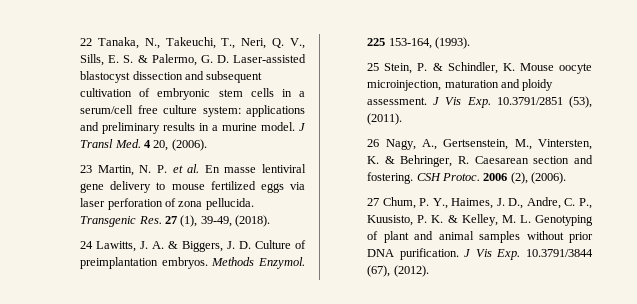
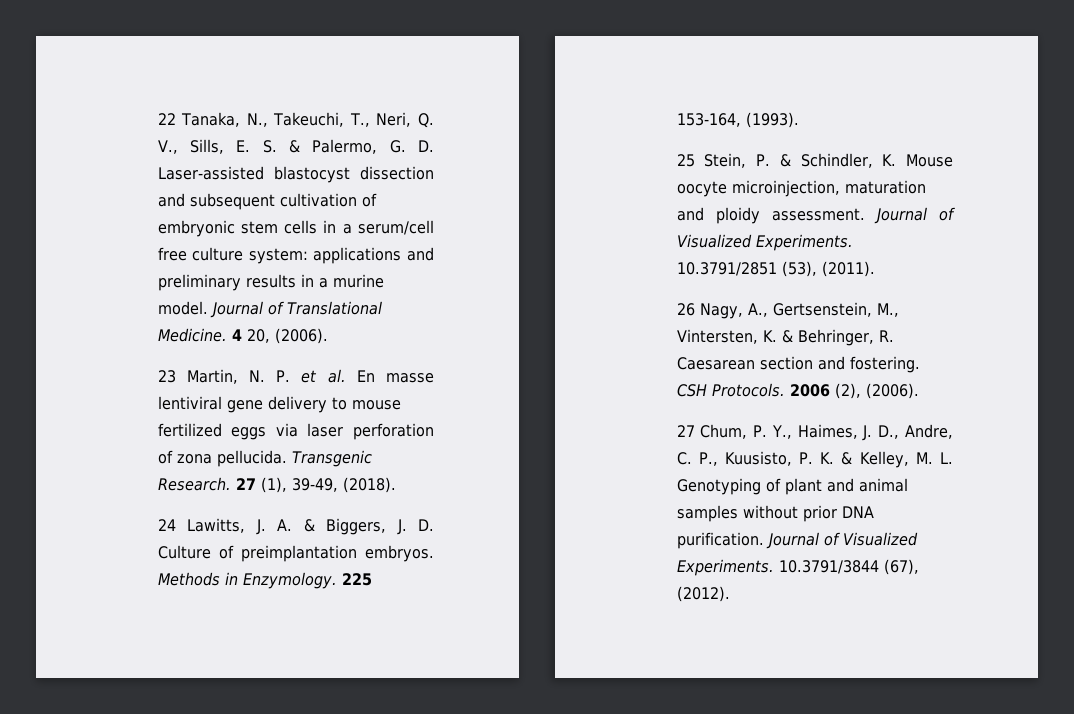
- J Transl Med. 4 20, (2006).
+ Journal of Translational Medicine. 4 20, (2006).
- Transgenic Res. 27 (1), 39-49, (2018).
+ Transgenic Research. 27 (1), 39-49, (2018).
- Methods Enzymol.
+ Methods in Enzymology.
- J Vis Exp. 10.3791/2851 (53), (2011).
+ Journal of Visualized Experiments. 10.3791/2851 (53), (2011).
- CSH Protoc.
+ CSH Protocols.
- J Vis Exp. 10.3791/3844 (67), (2012).
+ Journal of Visualized Experiments. 10.3791/3844 (67), (2012).

